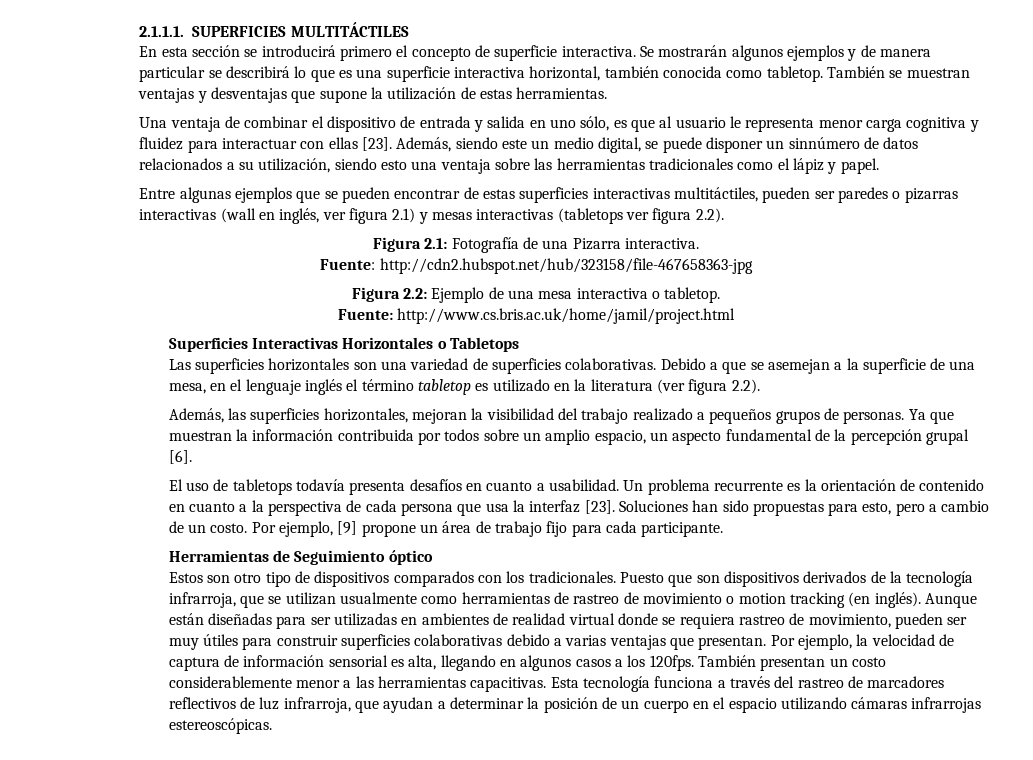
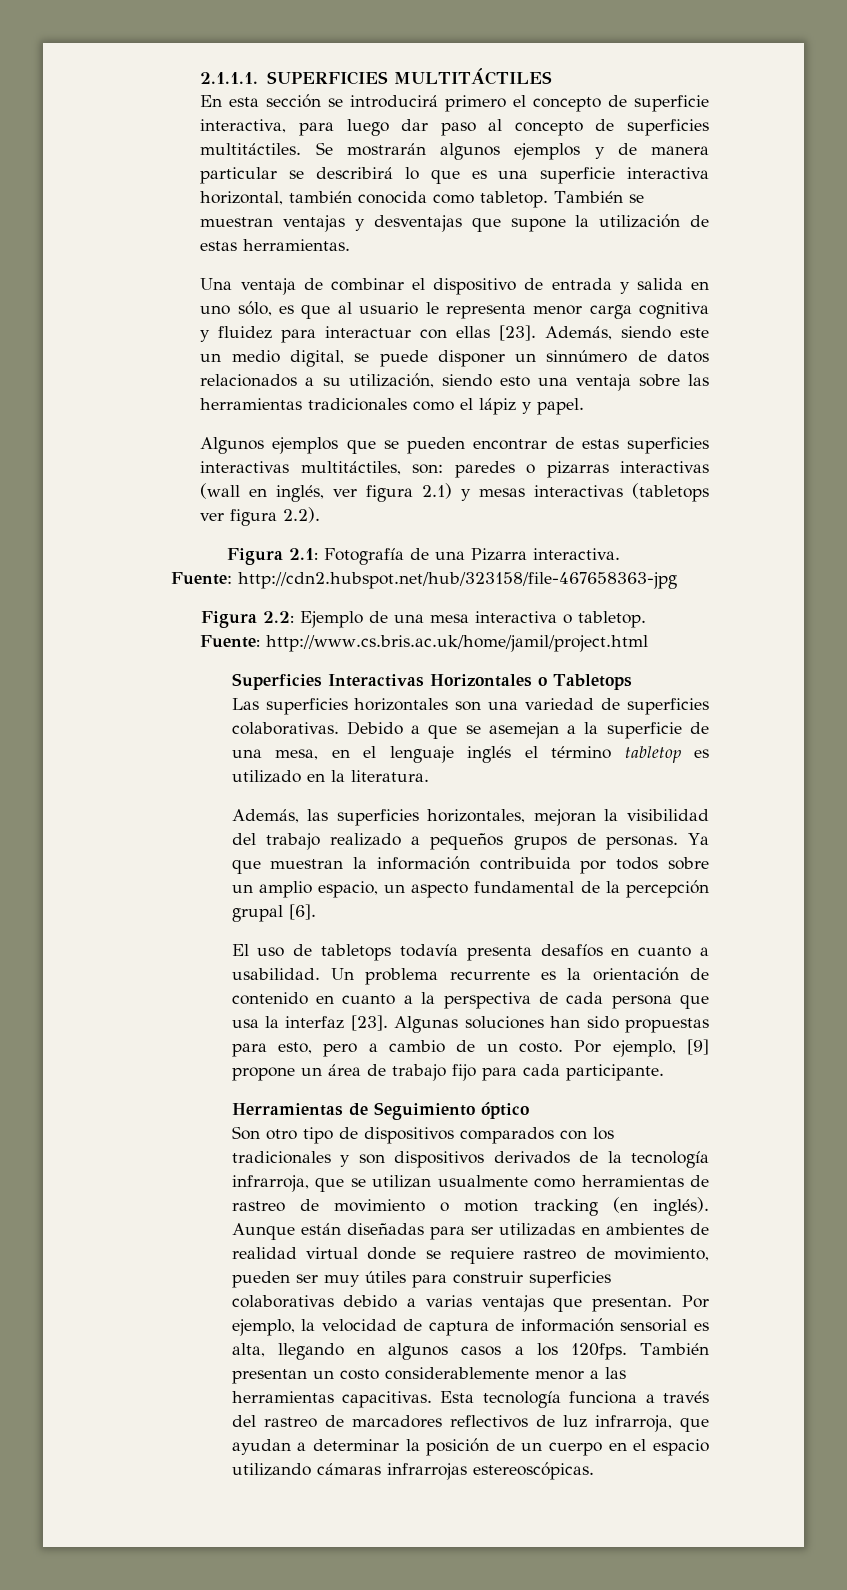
- En esta sección se introducirá primero el concepto de superficie interactiva.
+ En esta sección se introducirá primero el concepto de superficie interactiva, para luego dar paso al concepto de superficies multitáctiles.
- Entre algunas ejemplos que se pueden encontrar de estas superficies interactivas multitáctiles, pueden ser paredes o pizarras interactivas (wall en inglés, ver figura 2.1) y mesas interactivas (tabletops ver figura 2.2).
+ Algunos ejemplos que se pueden encontrar de estas superficies interactivas multitáctiles, son: paredes o pizarras interactivas (wall en inglés, ver figura 2.1) y mesas interactivas (tabletops ver figura 2.2).
- Debido a que se asemejan a la superficie de una mesa, en el lenguaje inglés el término tabletop es utilizado en la literatura (ver figura 2.2).
+ Debido a que se asemejan a la superficie de una mesa, en el lenguaje inglés el término tabletop es utilizado en la literatura.
- Soluciones han sido propuestas para esto, pero a cambio de un costo.
+ Algunas soluciones han sido propuestas para esto, pero a cambio de un costo.
- Estos son otro tipo de dispositivos comparados con los tradicionales. Puesto que son dispositivos derivados de la tecnología infrarroja, que se utilizan usualmente como herramientas de rastreo de movimiento o motion tracking (en inglés).
+ Son otro tipo de dispositivos comparados con los tradicionales y son dispositivos derivados de la tecnología infrarroja, que se utilizan usualmente como herramientas de rastreo de movimiento o motion tracking (en inglés).
- Aunque están diseñadas para ser utilizadas en ambientes de realidad virtual donde se requiera rastreo de movimiento, pueden ser muy útiles para construir superficies colaborativas debido a varias ventajas que presentan.
+ Aunque están diseñadas para ser utilizadas en ambientes de realidad virtual donde se requiere rastreo de movimiento, pueden ser muy útiles para construir superficies colaborativas debido a varias ventajas que presentan.

